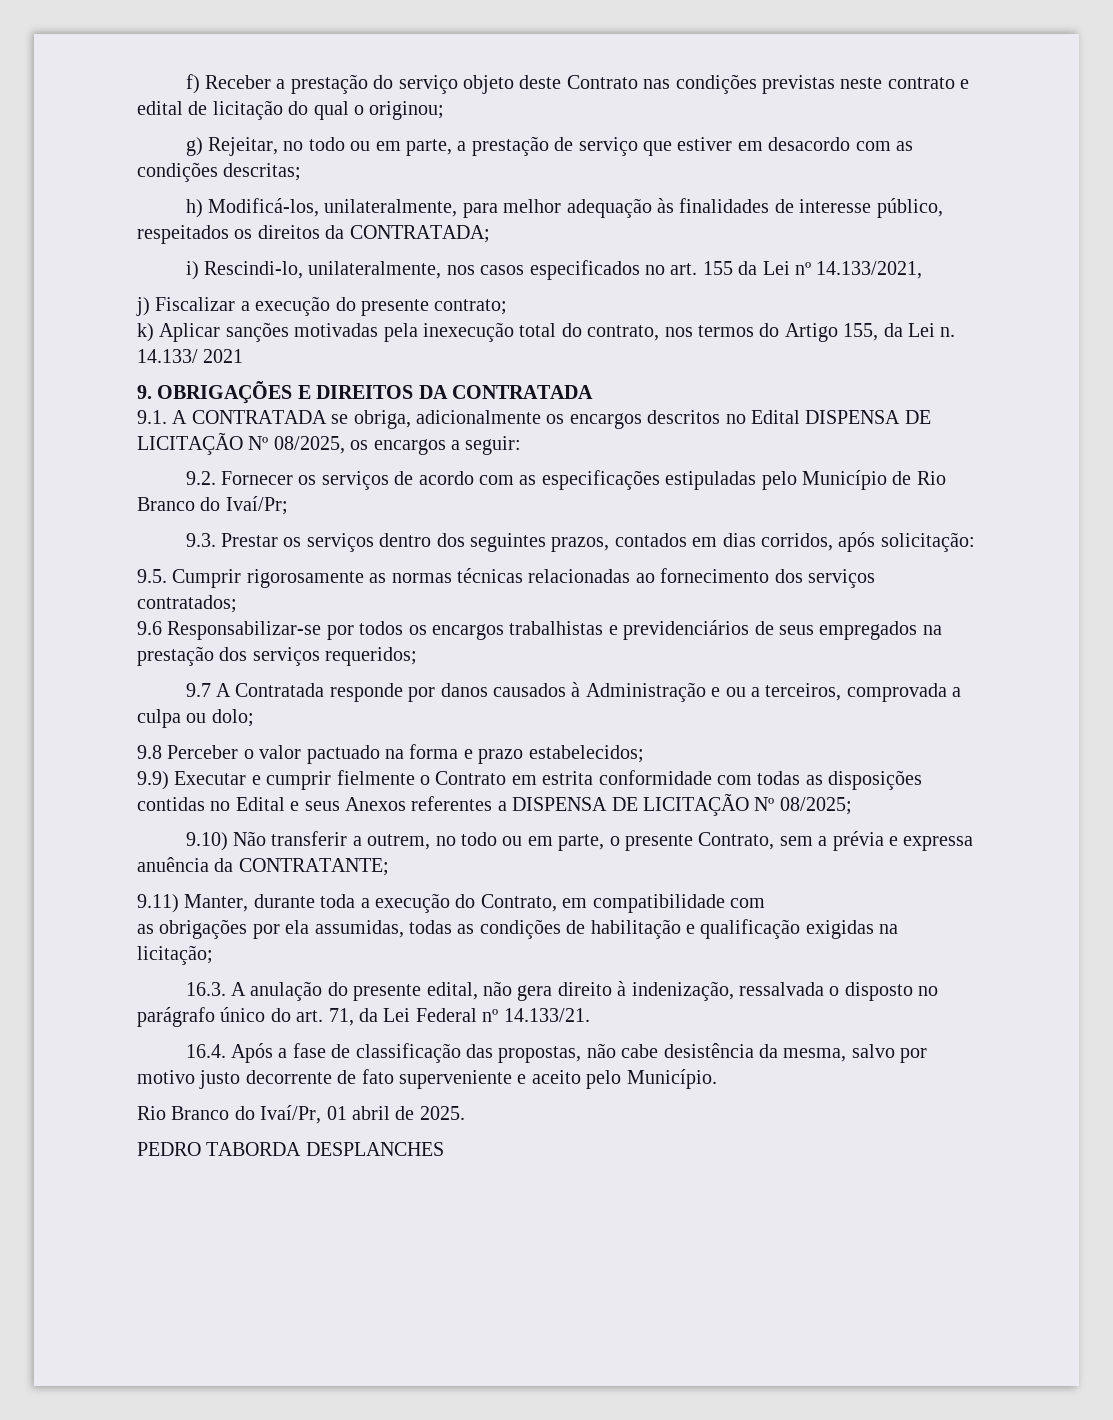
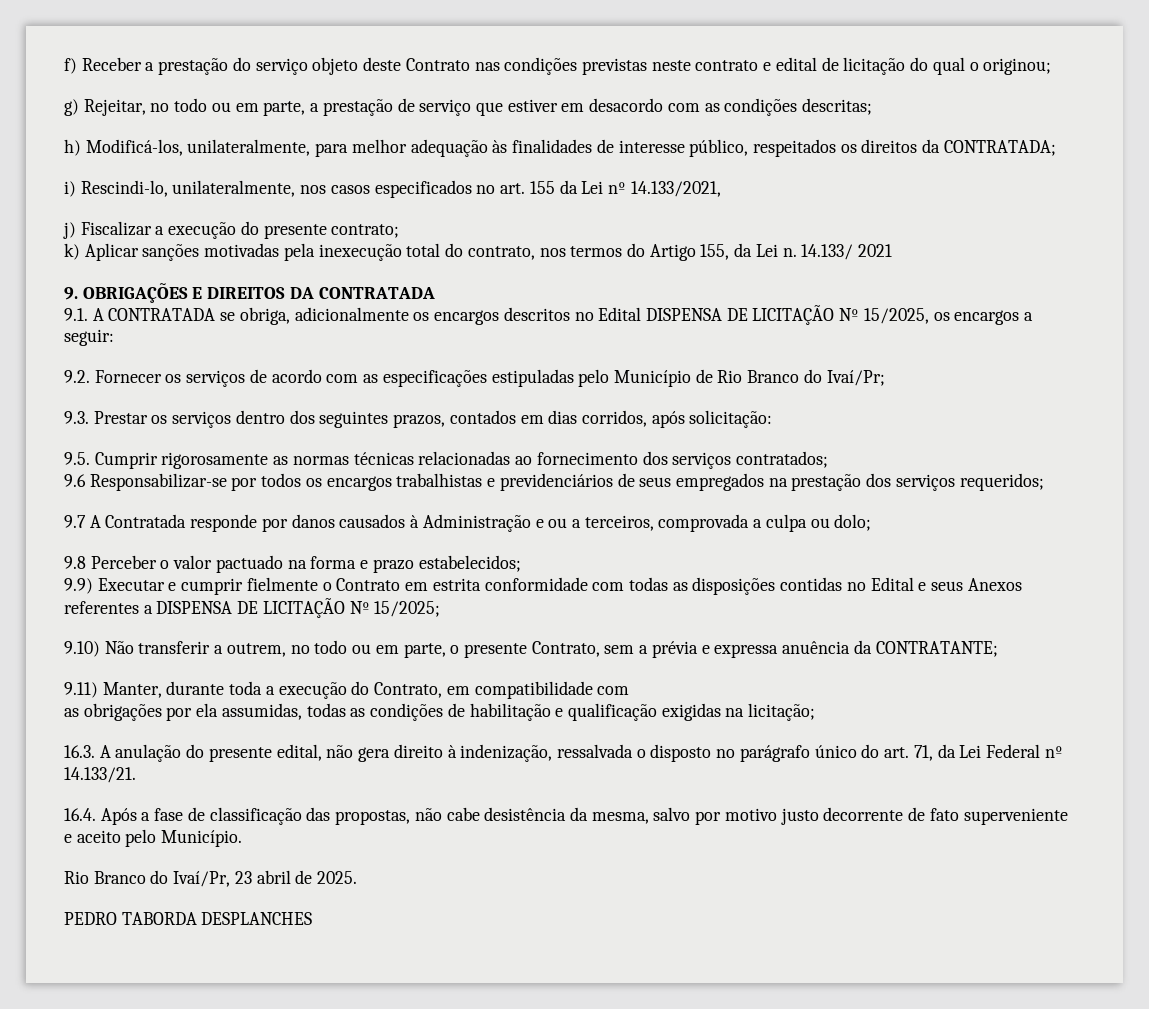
- 9.1. A CONTRATADA se obriga, adicionalmente os encargos descritos no Edital DISPENSA DE LICITAÇÃO Nº 08/2025, os encargos a seguir:
+ 9.1. A CONTRATADA se obriga, adicionalmente os encargos descritos no Edital DISPENSA DE LICITAÇÃO Nº 15/2025, os encargos a seguir:
- 9.9) Executar e cumprir fielmente o Contrato em estrita conformidade com todas as disposições contidas no Edital e seus Anexos referentes a DISPENSA DE LICITAÇÃO Nº 08/2025;
+ 9.9) Executar e cumprir fielmente o Contrato em estrita conformidade com todas as disposições contidas no Edital e seus Anexos referentes a DISPENSA DE LICITAÇÃO Nº 15/2025;
- Rio Branco do Ivaí/Pr, 01 abril de 2025.
+ Rio Branco do Ivaí/Pr, 23 abril de 2025.

